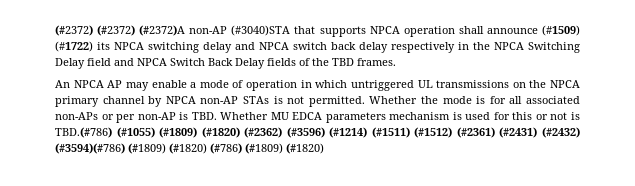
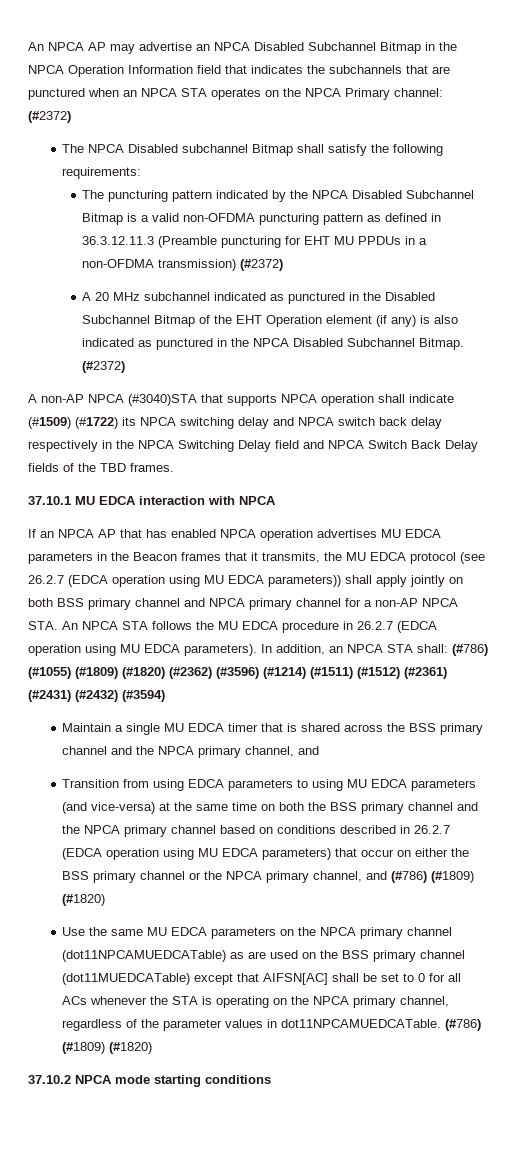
- (#2372) (#2372) (#2372)A non-AP (#3040)STA that supports NPCA operation shall announce (#1509) (#1722) its NPCA switching delay and NPCA switch back delay respectively in the NPCA Switching Delay field and NPCA Switch Back Delay fields of the TBD frames.
+ An NPCA AP may advertise an NPCA Disabled Subchannel Bitmap in the NPCA Operation Information field that indicates the subchannels that are punctured when an NPCA STA operates on the NPCA Primary channel: (#2372)
+ The NPCA Disabled subchannel Bitmap shall satisfy the following requirements:
+ The puncturing pattern indicated by the NPCA Disabled Subchannel Bitmap is a valid non-OFDMA puncturing pattern as defined in 36.3.12.11.3 (Preamble puncturing for EHT MU PPDUs in a non-OFDMA transmission) (#2372)
+ A 20 MHz subchannel indicated as punctured in the Disabled Subchannel Bitmap of the EHT Operation element (if any) is also indicated as punctured in the NPCA Disabled Subchannel Bitmap. (#2372)
+ A non-AP NPCA (#3040)STA that supports NPCA operation shall indicate (#1509) (#1722) its NPCA switching delay and NPCA switch back delay respectively in the NPCA Switching Delay field and NPCA Switch Back Delay fields of the TBD frames.
- An NPCA AP may enable a mode of operation in which untriggered UL transmissions on the NPCA primary channel by NPCA non-AP STAs is not permitted. Whether the mode is for all associated non-APs or per non-AP is TBD. Whether MU EDCA parameters mechanism is used for this or not is TBD.(#786) (#1055) (#1809) (#1820) (#2362) (#3596) (#1214) (#1511) (#1512) (#2361) (#2431) (#2432) (#3594)(#786) (#1809) (#1820) (#786) (#1809) (#1820)
+ 37.10.1 MU EDCA interaction with NPCA
+ If an NPCA AP that has enabled NPCA operation advertises MU EDCA parameters in the Beacon frames that it transmits, the MU EDCA protocol (see 26.2.7 (EDCA operation using MU EDCA parameters)) shall apply jointly on both BSS primary channel and NPCA primary channel for a non-AP NPCA STA. An NPCA STA follows the MU EDCA procedure in 26.2.7 (EDCA operation using MU EDCA parameters). In addition, an NPCA STA shall: (#786) (#1055) (#1809) (#1820) (#2362) (#3596) (#1214) (#1511) (#1512) (#2361) (#2431) (#2432) (#3594)
+ Maintain a single MU EDCA timer that is shared across the BSS primary channel and the NPCA primary channel, and
+ Transition from using EDCA parameters to using MU EDCA parameters (and vice-versa) at the same time on both the BSS primary channel and the NPCA primary channel based on conditions described in 26.2.7 (EDCA operation using MU EDCA parameters) that occur on either the BSS primary channel or the NPCA primary channel, and (#786) (#1809) (#1820)
+ Use the same MU EDCA parameters on the NPCA primary channel (dot11NPCAMUEDCATable) as are used on the BSS primary channel (dot11MUEDCATable) except that AIFSN[AC] shall be set to 0 for all ACs whenever the STA is operating on the NPCA primary channel, regardless of the parameter values in dot11NPCAMUEDCATable. (#786) (#1809) (#1820)
+ 37.10.2 NPCA mode starting conditions

